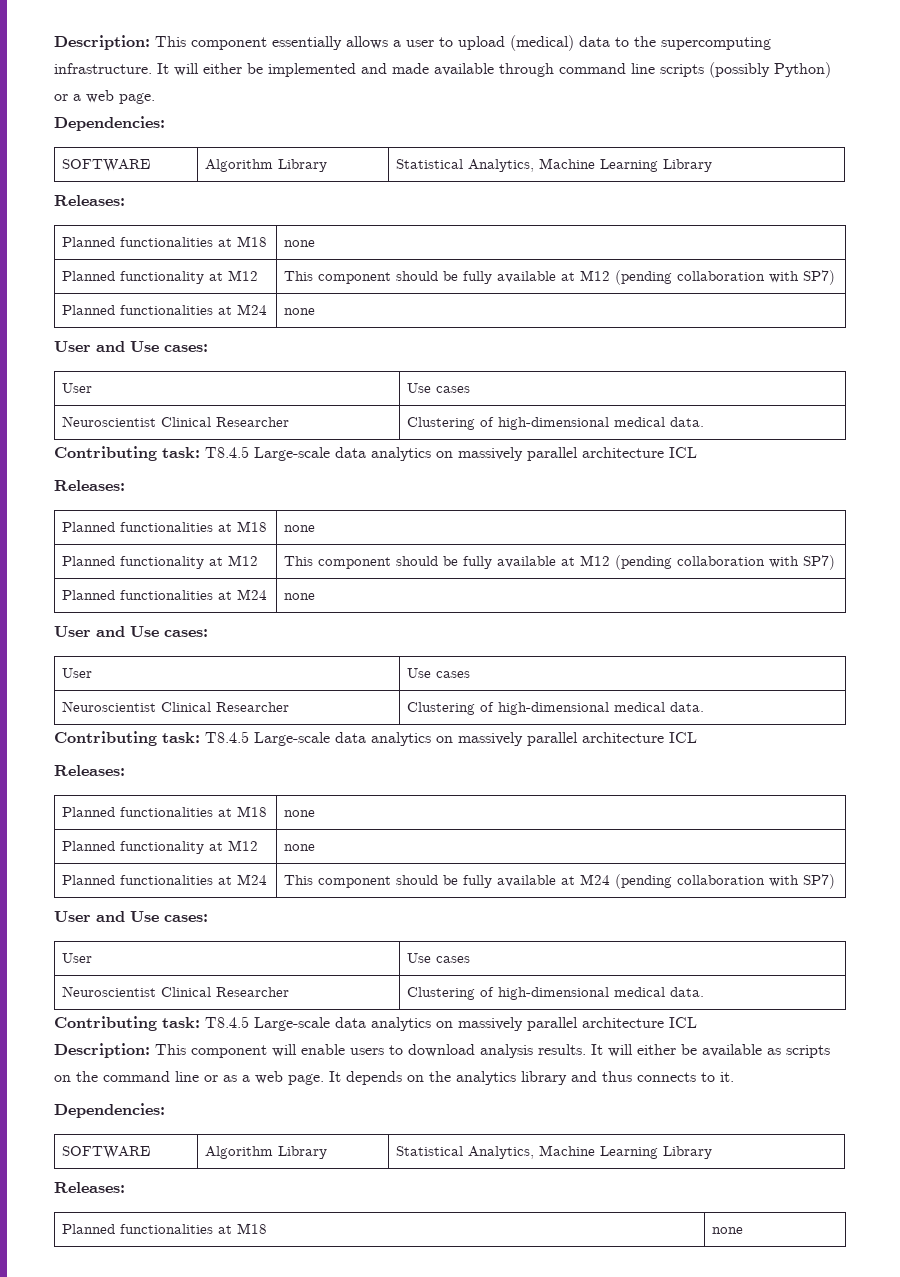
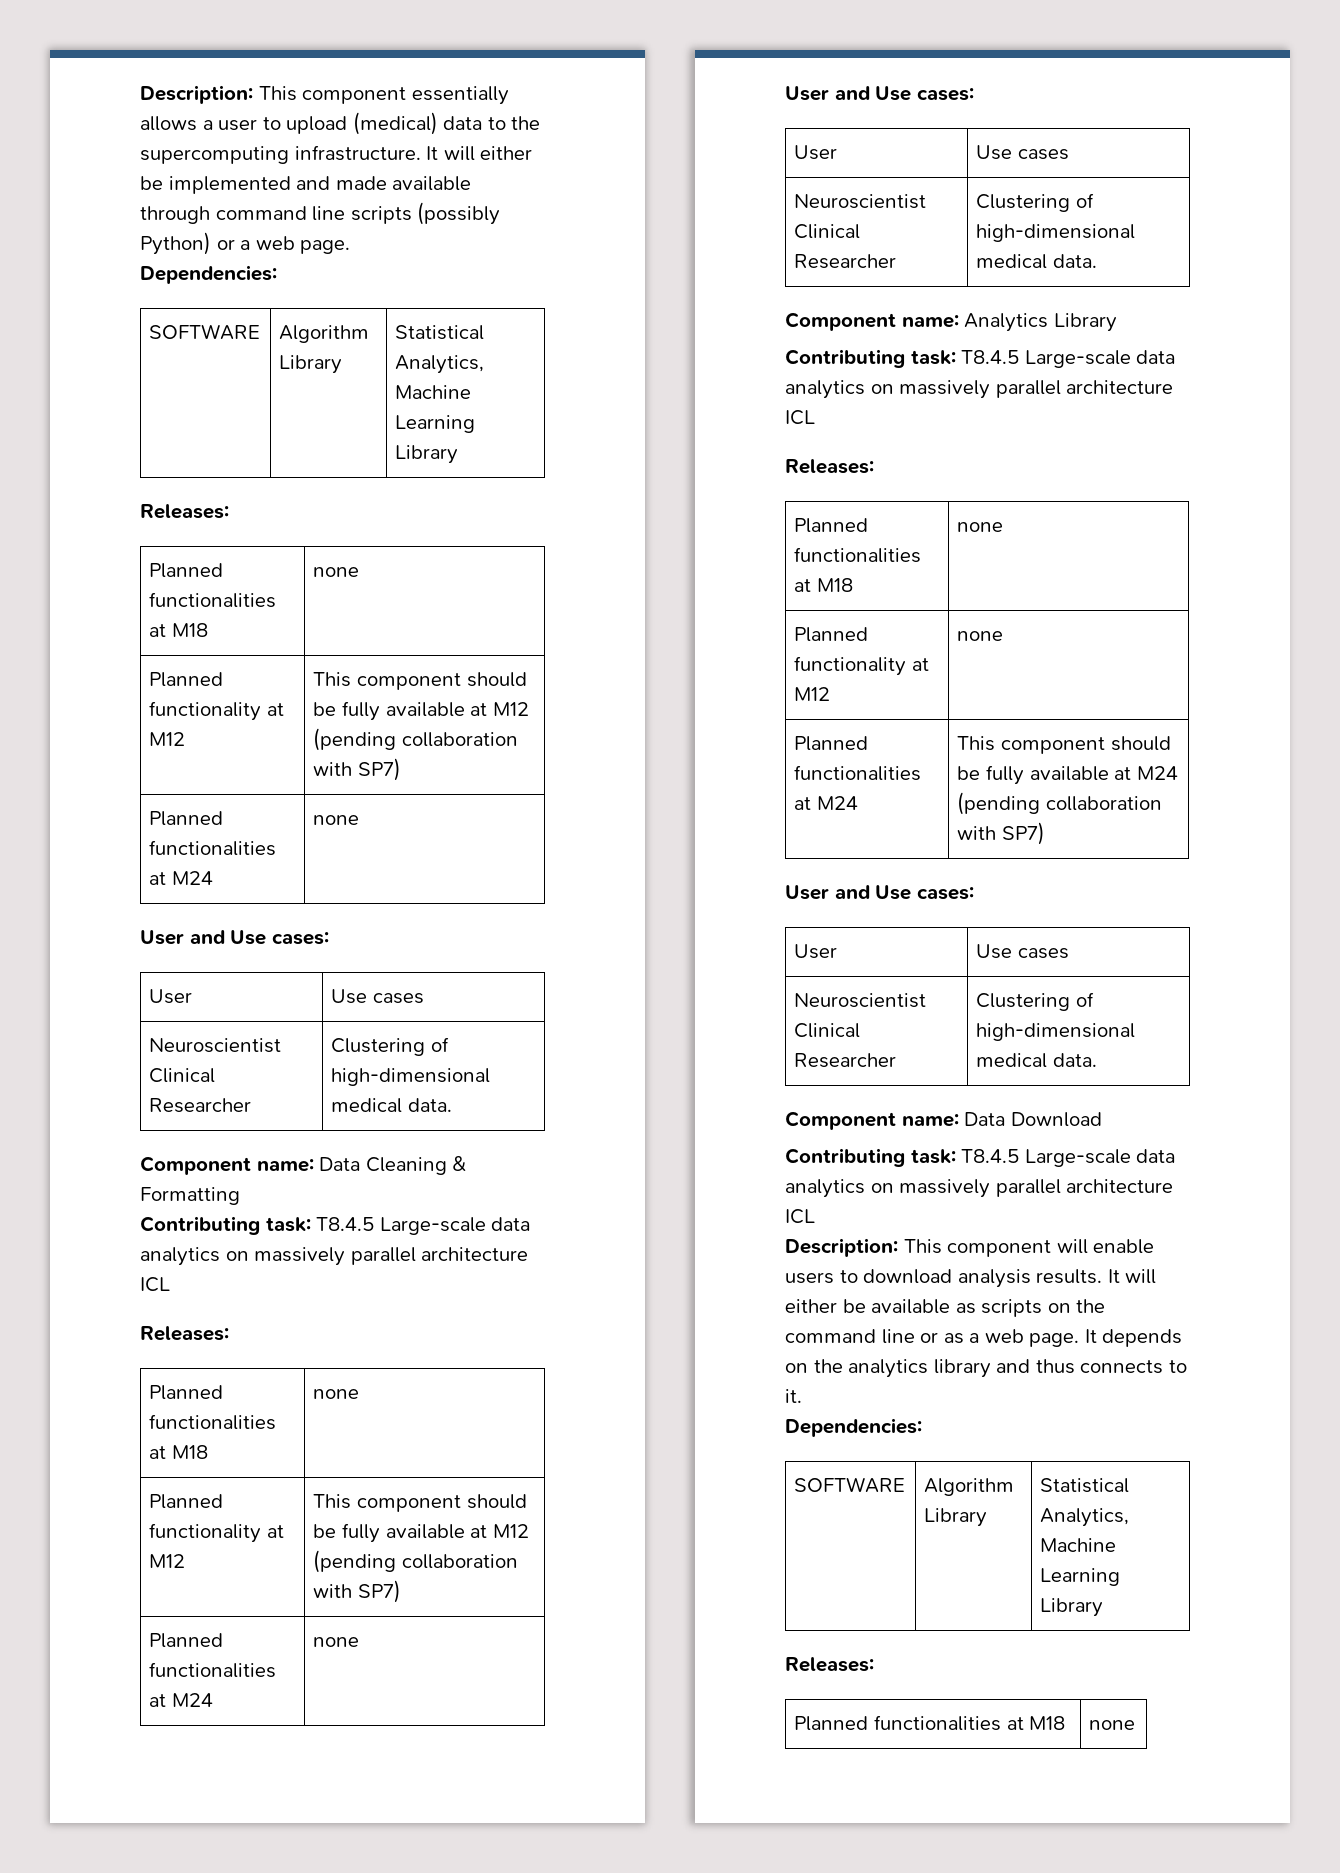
+ Component name: Data Cleaning & Formatting
+ Component name: Analytics Library
+ Component name: Data Download

